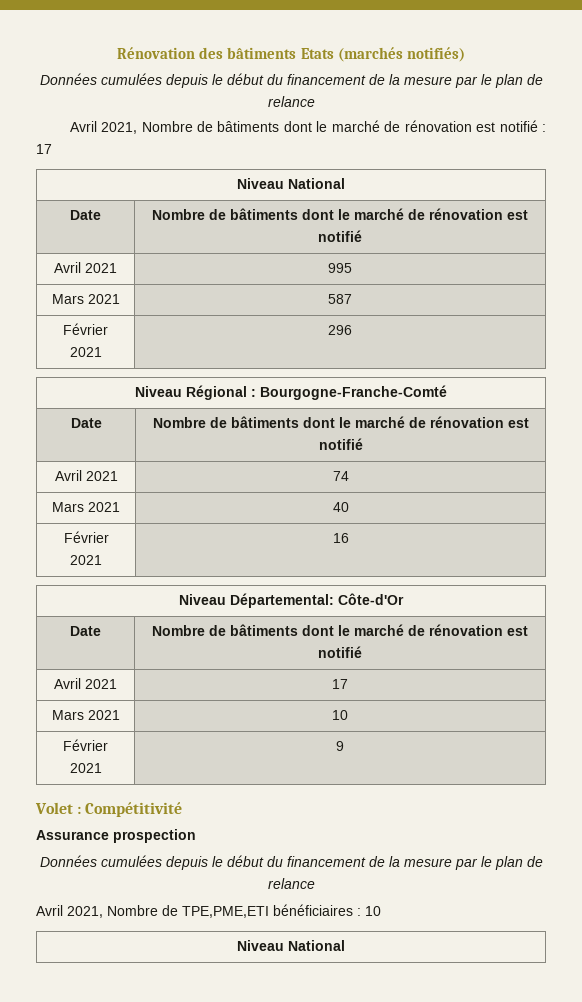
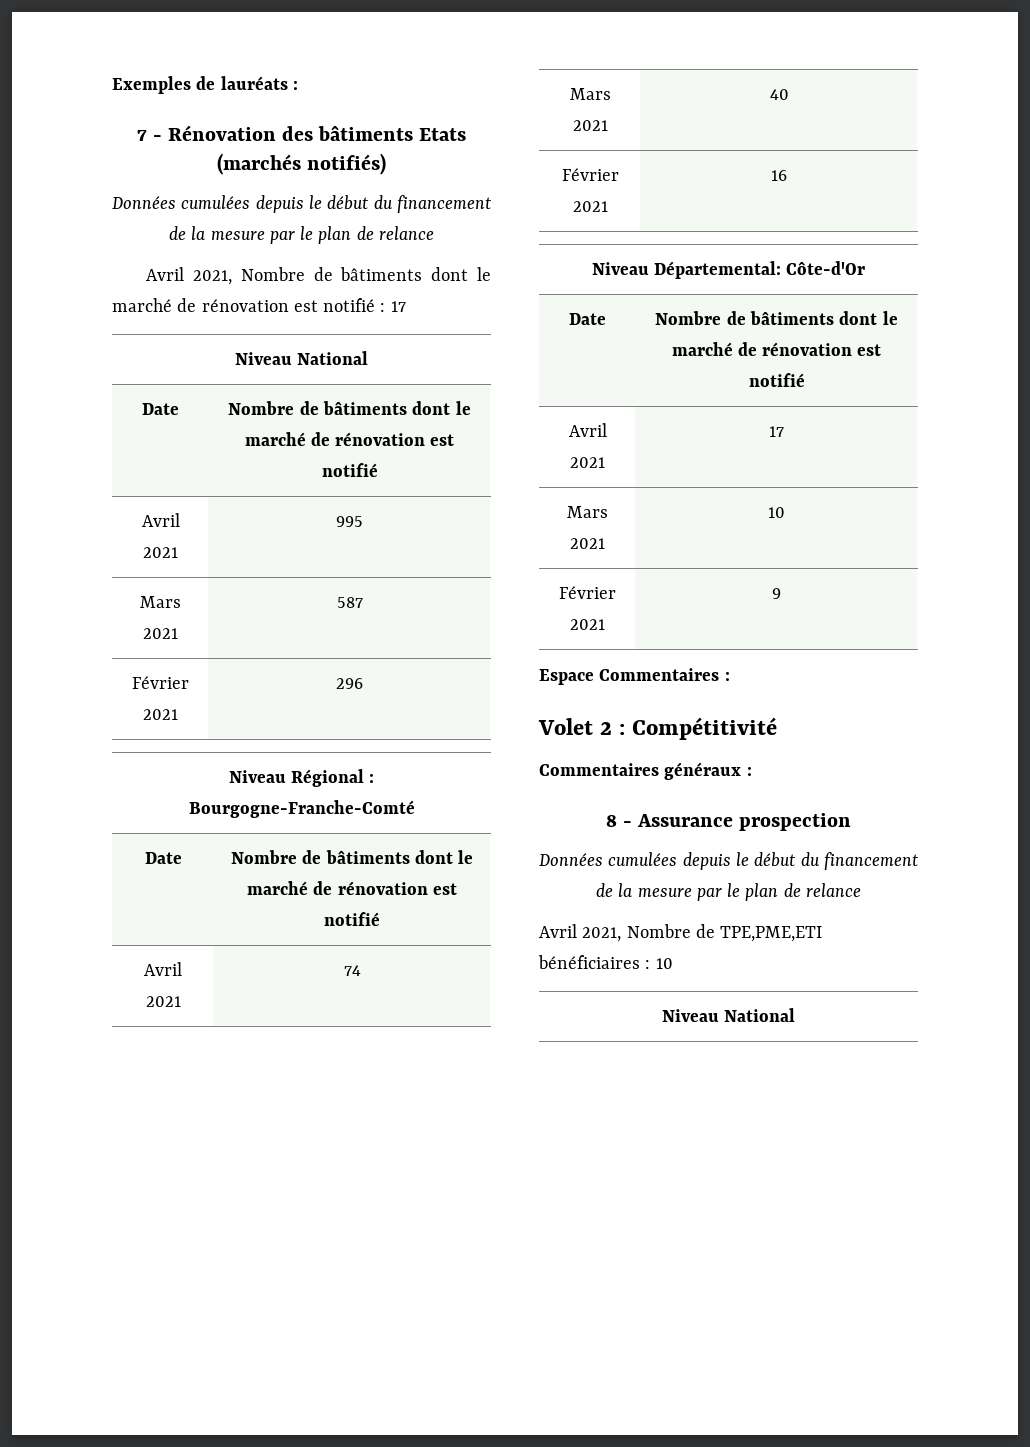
- Rénovation des bâtiments Etats (marchés notifiés)
+ Exemples de lauréats :
+ 7 - Rénovation des bâtiments Etats (marchés notifiés)
+ Espace Commentaires :
- Volet : Compétitivité
+ Volet 2 : Compétitivité
- Assurance prospection
+ Commentaires généraux :
+ 8 - Assurance prospection

